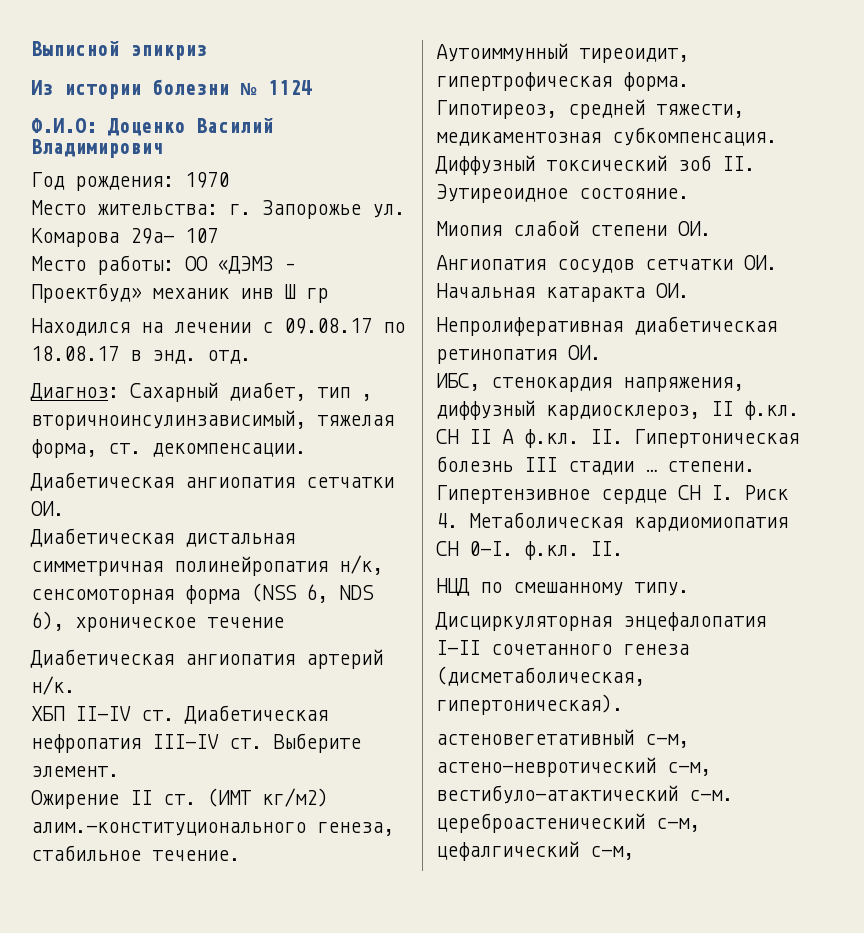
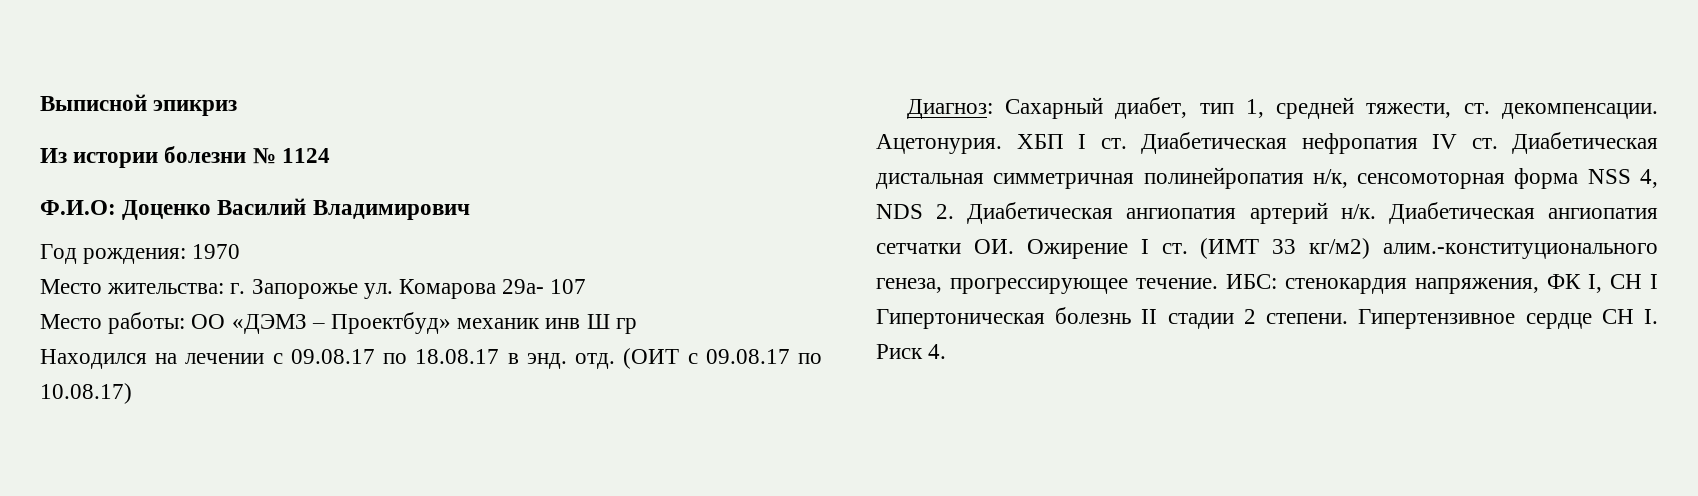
+ (ОИТ с 09.08.17 по 10.08.17)
- Диагноз: Сахарный диабет, тип , вторичноинсулинзависимый, тяжелая форма, ст. декомпенсации.
- Диабетическая ангиопатия сетчатки ОИ.
- Диабетическая дистальная симметричная полинейропатия н/к, сенсомоторная форма (NSS 6, NDS 6), хроническое течение
- Диабетическая ангиопатия артерий н/к.
- ХБП II-IV ст. Диабетическая нефропатия III-IV ст. Выберите элемент.
- Ожирение II ст. (ИМТ кг/м2) алим.-конституционального генеза, стабильное течение.
- Аутоиммунный тиреоидит, гипертрофическая форма. Гипотиреоз, средней тяжести, медикаментозная субкомпенсация. Диффузный токсический зоб II. Эутиреоидное состояние.
- Миопия слабой степени ОИ.
- Ангиопатия сосудов сетчатки ОИ. Начальная катаракта ОИ.
- Непролиферативная диабетическая ретинопатия ОИ.
- ИБС, стенокардия напряжения, диффузный кардиосклероз, II ф.кл. СН II А ф.кл. II. Гипертоническая болезнь III стадии … степени.
+ Диагноз: Сахарный диабет, тип 1, средней тяжести, ст. декомпенсации. Ацетонурия. ХБП I ст. Диабетическая нефропатия IV ст. Диабетическая дистальная симметричная полинейропатия н/к, сенсомоторная форма NSS 4, NDS 2. Диабетическая ангиопатия артерий н/к. Диабетическая ангиопатия сетчатки ОИ. Ожирение I ст. (ИМТ 33 кг/м2) алим.-конституционального генеза, прогрессирующее течение. ИБС: стенокардия напряжения, ФК I, СН I Гипертоническая болезнь II стадии 2 степени.
- Гипертензивное сердце СН I. Риск 4. Метаболическая кардиомиопатия СН 0-I. ф.кл. II.
- НЦД по смешанному типу.
- Дисциркуляторная энцефалопатия I-II сочетанного генеза (дисметаболическая, гипертоническая).
- астеновегетативный с-м, астено-невротический с-м, вестибуло-атактический с-м. цереброастенический с-м, цефалгический с-м,
+ Гипертензивное сердце СН I. Риск 4.

